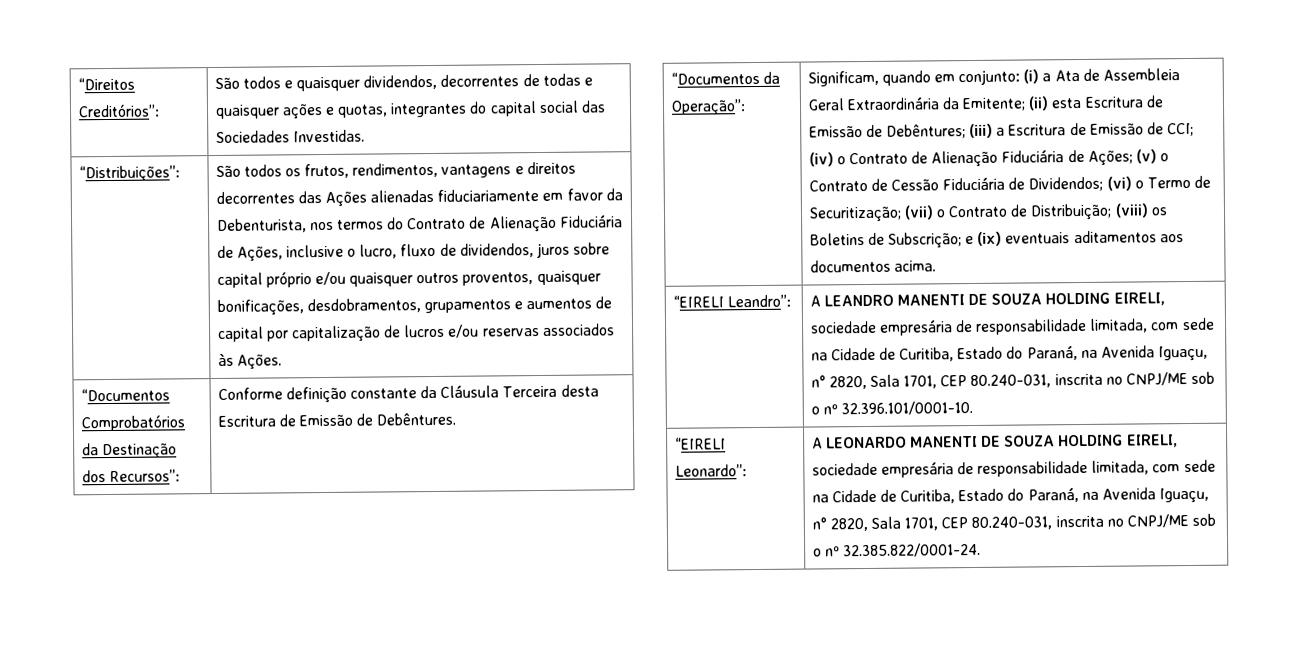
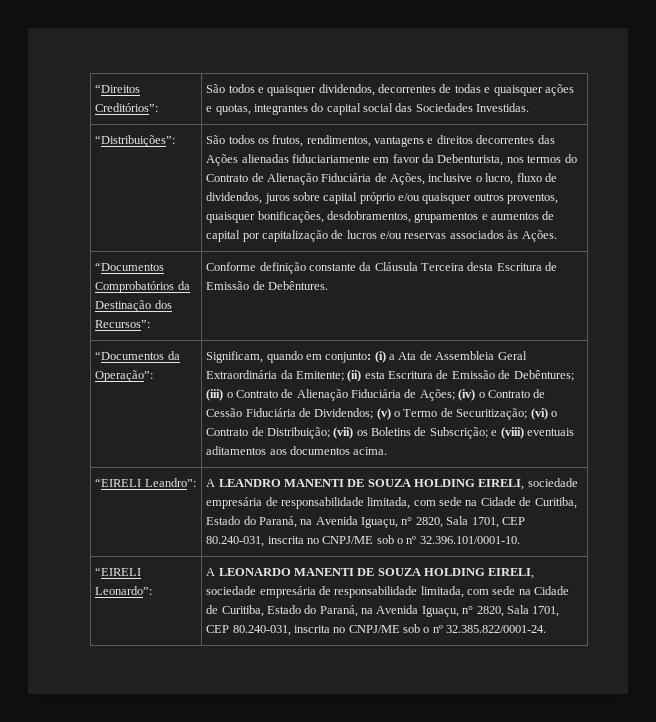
- Significam, quando em conjunto: (i) a Ata de Assembleia Geral Extraordinária da Emitente; (ii) esta Escritura de Emissão de Debêntures; (iii) a Escritura de Emissão de CCI; (iv) o Contrato de Alienação Fiduciária de Ações; (v) o Contrato de Cessão Fiduciária de Dividendos; (vi) o Termo de Securitização; (vii) o Contrato de Distribuição; (viii) os Boletins de Subscrição; e (ix) eventuais aditamentos aos documentos acima.
+ Significam, quando em conjunto: (i) a Ata de Assembleia Geral Extraordinária da Emitente; (ii) esta Escritura de Emissão de Debêntures; (iii) o Contrato de Alienação Fiduciária de Ações; (iv) o Contrato de Cessão Fiduciária de Dividendos; (v) o Termo de Securitização; (vi) o Contrato de Distribuição; (vii) os Boletins de Subscrição; e (viii) eventuais aditamentos aos documentos acima.

